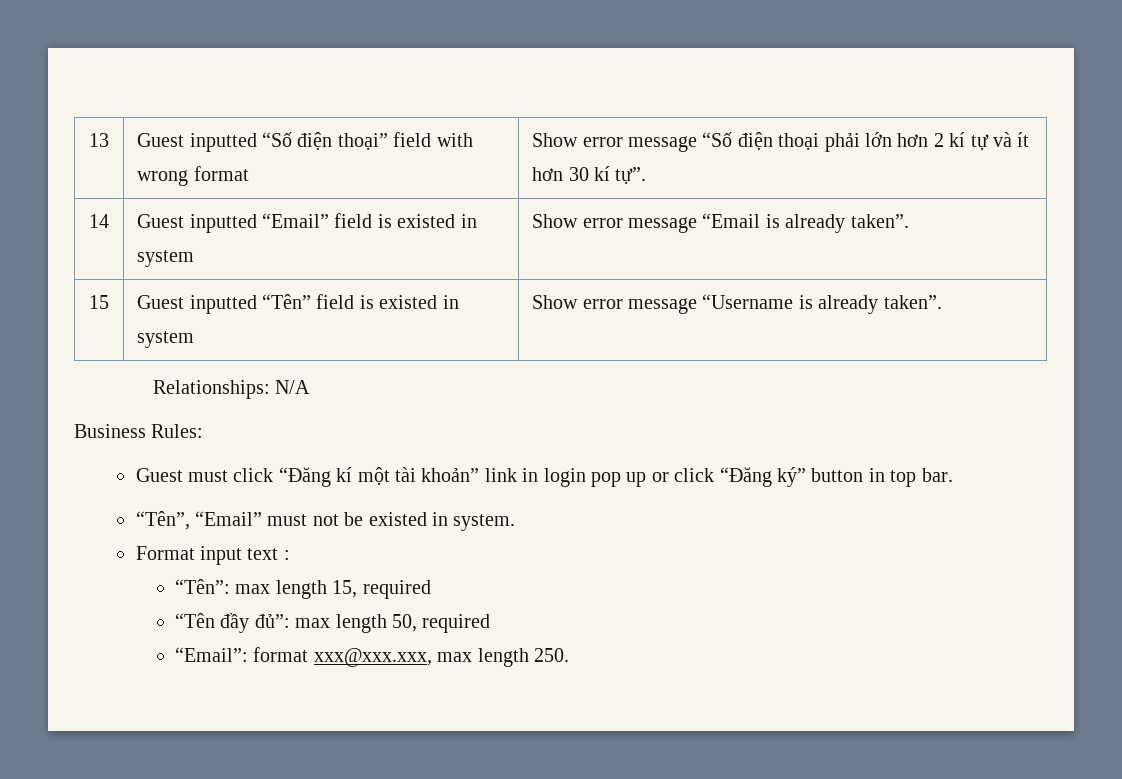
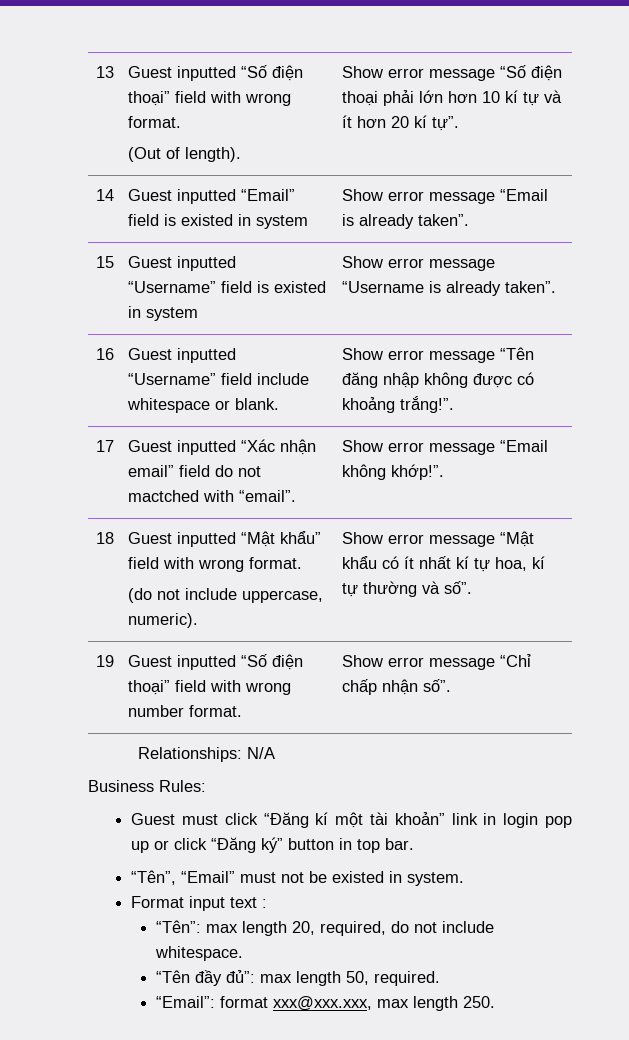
- 13 | Guest inputted “Số điện thoại” field with wrong format | Show error message “Số điện thoại phải lớn hơn 2 kí tự và ít hơn 30 kí tự”.
+ 13 | Guest inputted “Số điện thoại” field with wrong format.
+ (Out of length). | Show error message “Số điện thoại phải lớn hơn 10 kí tự và ít hơn 20 kí tự”.
- 15 | Guest inputted “Tên” field is existed in system | Show error message “Username is already taken”.
+ 15 | Guest inputted “Username” field is existed in system | Show error message “Username is already taken”.
+ 16 | Guest inputted “Username” field include whitespace or blank. | Show error message “Tên đăng nhập không được có khoảng trắng!”.
+ 17 | Guest inputted “Xác nhận email” field do not mactched with “email”. | Show error message “Email không khớp!”.
+ 18 | Guest inputted “Mật khẩu” field with wrong format.
+ (do not include uppercase, numeric). | Show error message “Mật khẩu có ít nhất kí tự hoa, kí tự thường và số”.
+ 19 | Guest inputted “Số điện thoại” field with wrong number format. | Show error message “Chỉ chấp nhận số”.
- “Tên”: max length 15, required
+ “Tên”: max length 20, required, do not include whitespace.
- “Tên đầy đủ”: max length 50, required
+ “Tên đầy đủ”: max length 50, required.

